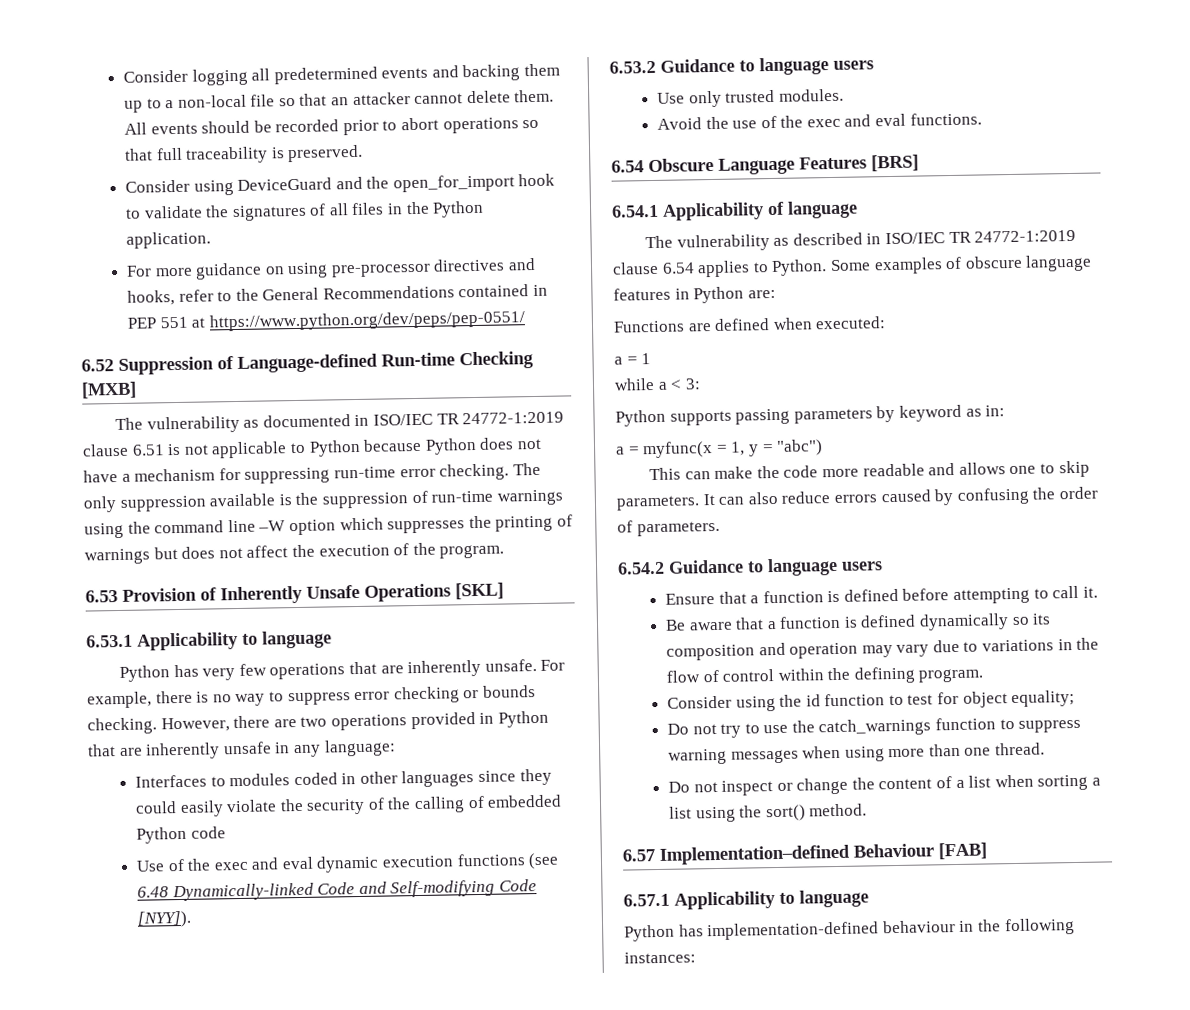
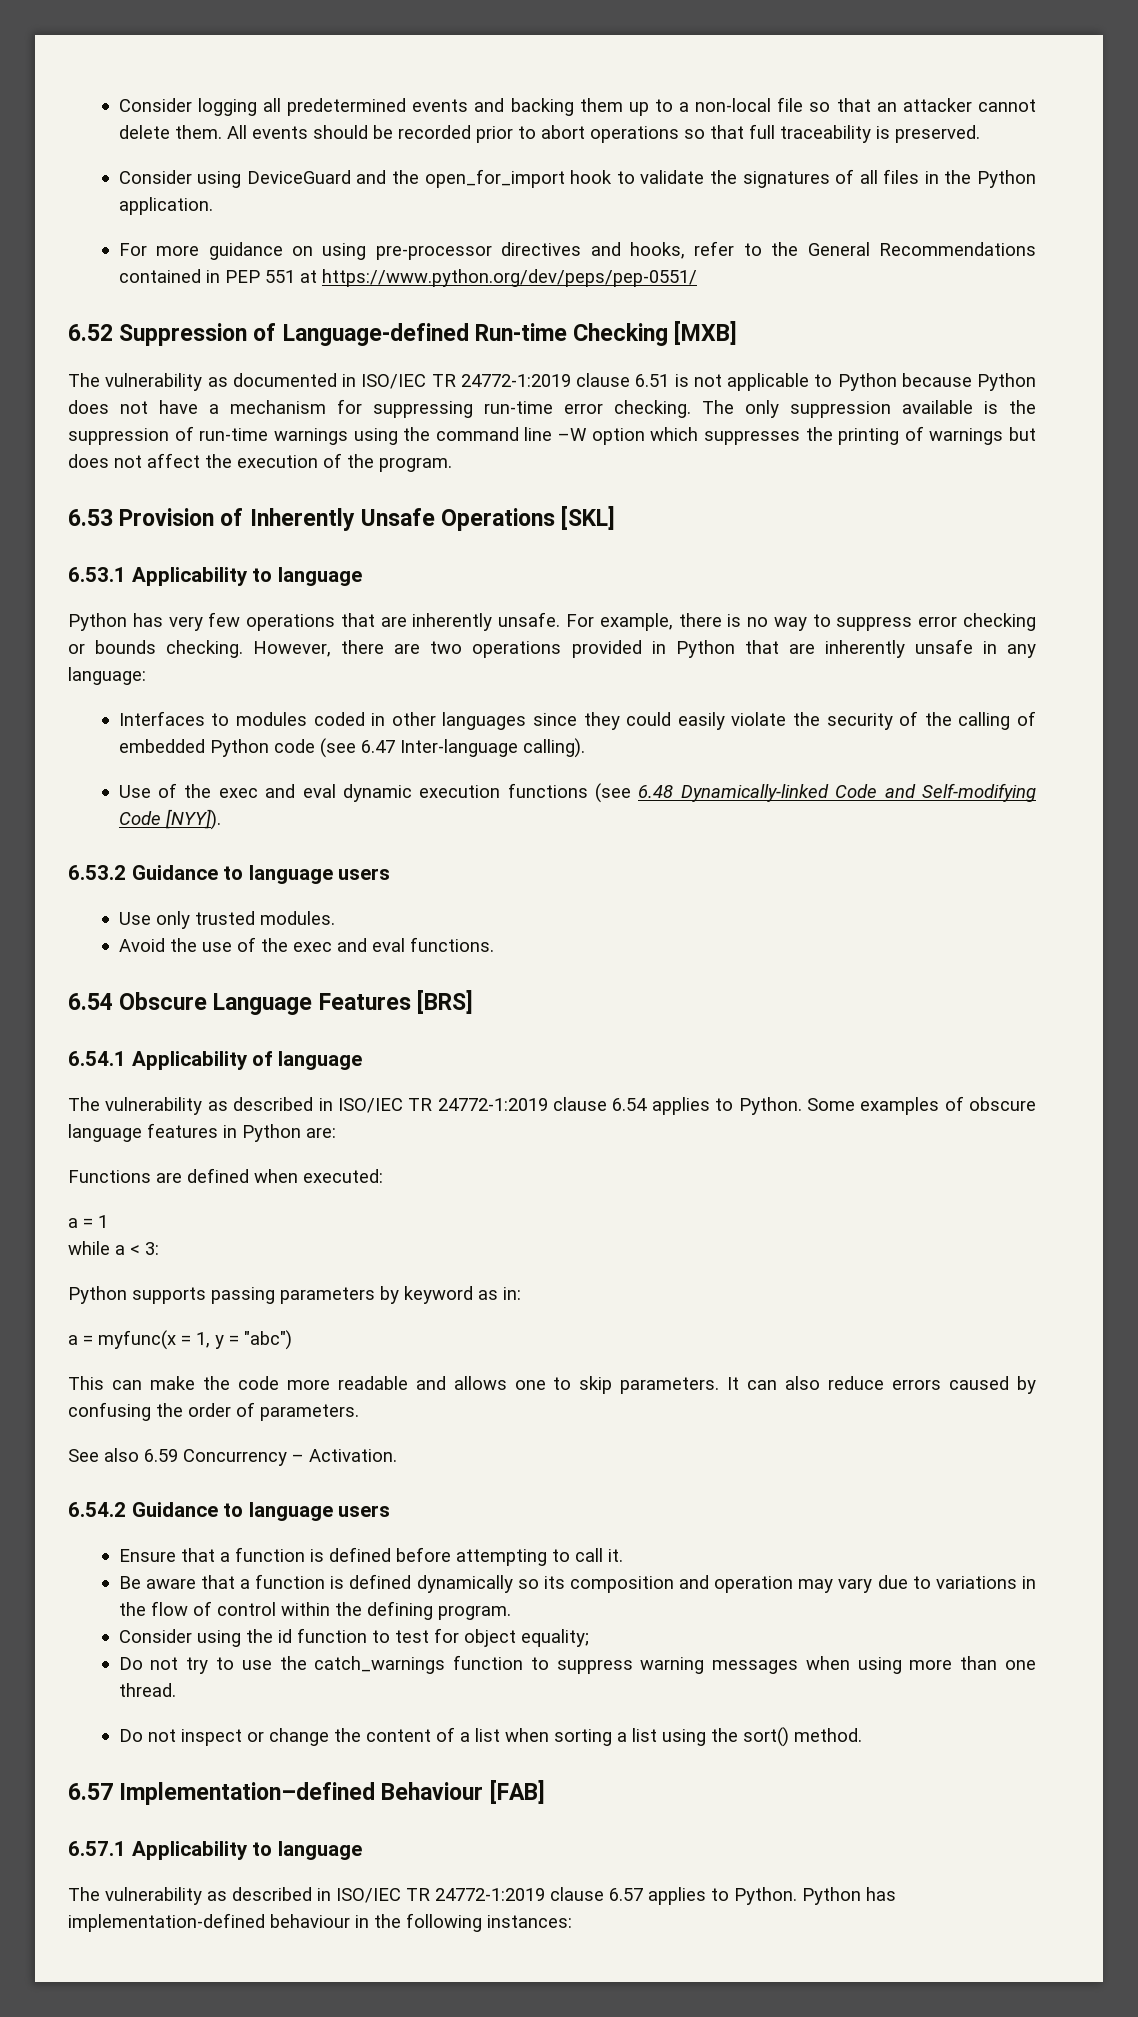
- Interfaces to modules coded in other languages since they could easily violate the security of the calling of embedded Python code
+ Interfaces to modules coded in other languages since they could easily violate the security of the calling of embedded Python code (see 6.47 Inter-language calling).
+ See also 6.59 Concurrency – Activation.
+ The vulnerability as described in ISO/IEC TR 24772-1:2019 clause 6.57 applies to Python.

